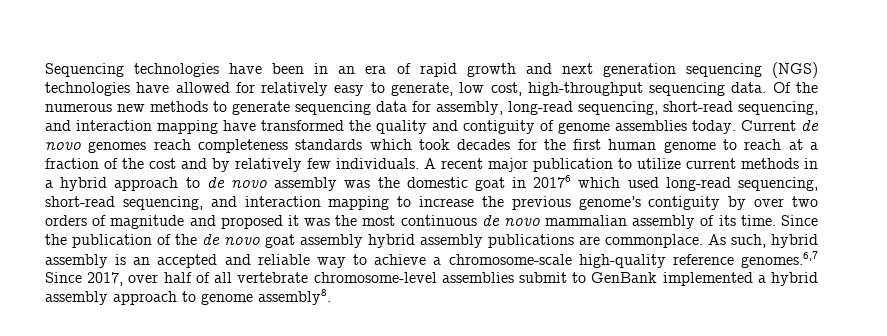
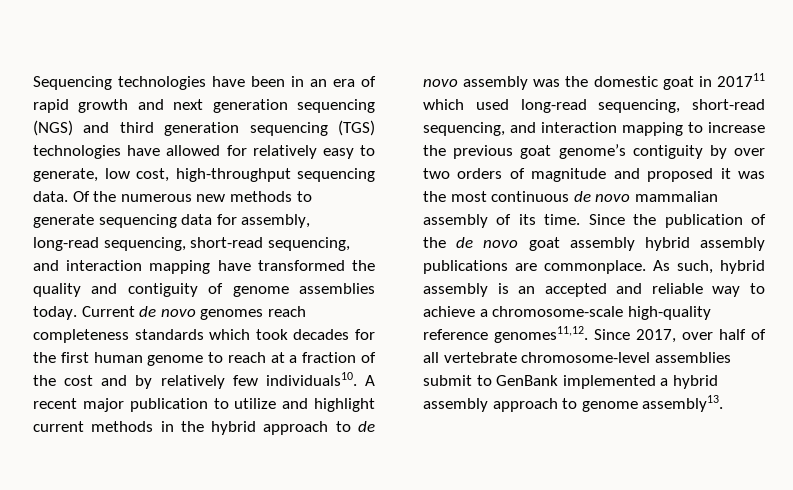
- Sequencing technologies have been in an era of rapid growth and next generation sequencing (NGS) technologies have allowed for relatively easy to generate, low cost, high-throughput sequencing data.
+ Sequencing technologies have been in an era of rapid growth and next generation sequencing (NGS) and third generation sequencing (TGS) technologies have allowed for relatively easy to generate, low cost, high-throughput sequencing data.
- Current de novo genomes reach completeness standards which took decades for the first human genome to reach at a fraction of the cost and by relatively few individuals.
+ Current de novo genomes reach completeness standards which took decades for the first human genome to reach at a fraction of the cost and by relatively few individuals10.
- A recent major publication to utilize current methods in a hybrid approach to de novo assembly was the domestic goat in 20176 which used long-read sequencing, short-read sequencing, and interaction mapping to increase the previous genome’s contiguity by over two orders of magnitude and proposed it was the most continuous de novo mammalian assembly of its time.
+ A recent major publication to utilize and highlight current methods in the hybrid approach to de novo assembly was the domestic goat in 201711 which used long-read sequencing, short-read sequencing, and interaction mapping to increase the previous goat genome’s contiguity by over two orders of magnitude and proposed it was the most continuous de novo mammalian assembly of its time.
- As such, hybrid assembly is an accepted and reliable way to achieve a chromosome-scale high-quality reference genomes.6,7 Since 2017, over half of all vertebrate chromosome-level assemblies submit to GenBank implemented a hybrid assembly approach to genome assembly8.
+ As such, hybrid assembly is an accepted and reliable way to achieve a chromosome-scale high-quality reference genomes11,12. Since 2017, over half of all vertebrate chromosome-level assemblies submit to GenBank implemented a hybrid assembly approach to genome assembly13.

